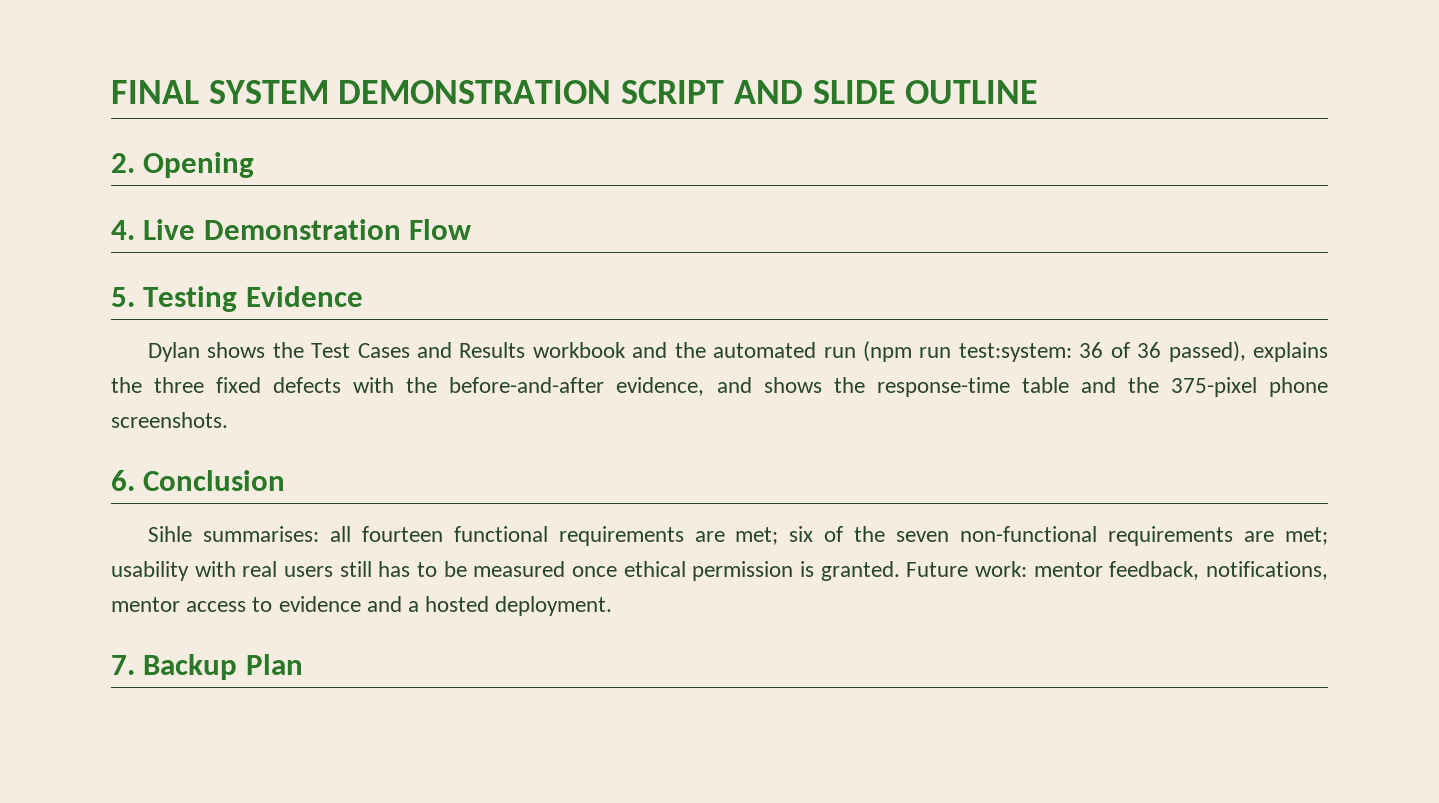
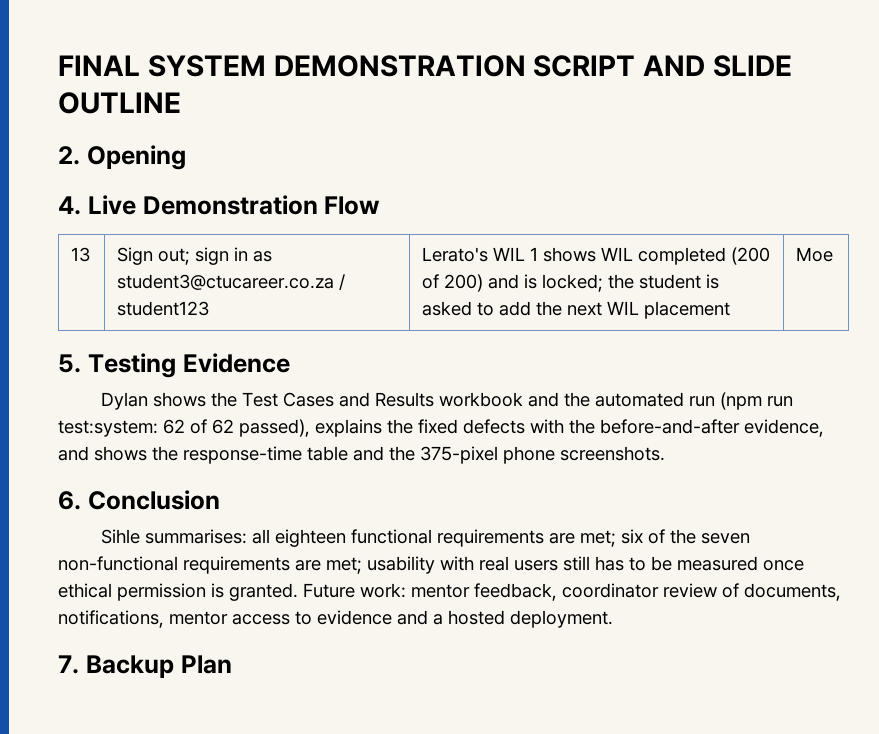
+ 13 | Sign out; sign in as student3@ctucareer.co.za / student123 | Lerato's WIL 1 shows WIL completed (200 of 200) and is locked; the student is asked to add the next WIL placement | Moe
- Dylan shows the Test Cases and Results workbook and the automated run (npm run test:system: 36 of 36 passed), explains the three fixed defects with the before-and-after evidence, and shows the response-time table and the 375-pixel phone screenshots.
+ Dylan shows the Test Cases and Results workbook and the automated run (npm run test:system: 62 of 62 passed), explains the fixed defects with the before-and-after evidence, and shows the response-time table and the 375-pixel phone screenshots.
- Sihle summarises: all fourteen functional requirements are met; six of the seven non-functional requirements are met; usability with real users still has to be measured once ethical permission is granted.
+ Sihle summarises: all eighteen functional requirements are met; six of the seven non-functional requirements are met; usability with real users still has to be measured once ethical permission is granted.
- Future work: mentor feedback, notifications, mentor access to evidence and a hosted deployment.
+ Future work: mentor feedback, coordinator review of documents, notifications, mentor access to evidence and a hosted deployment.

